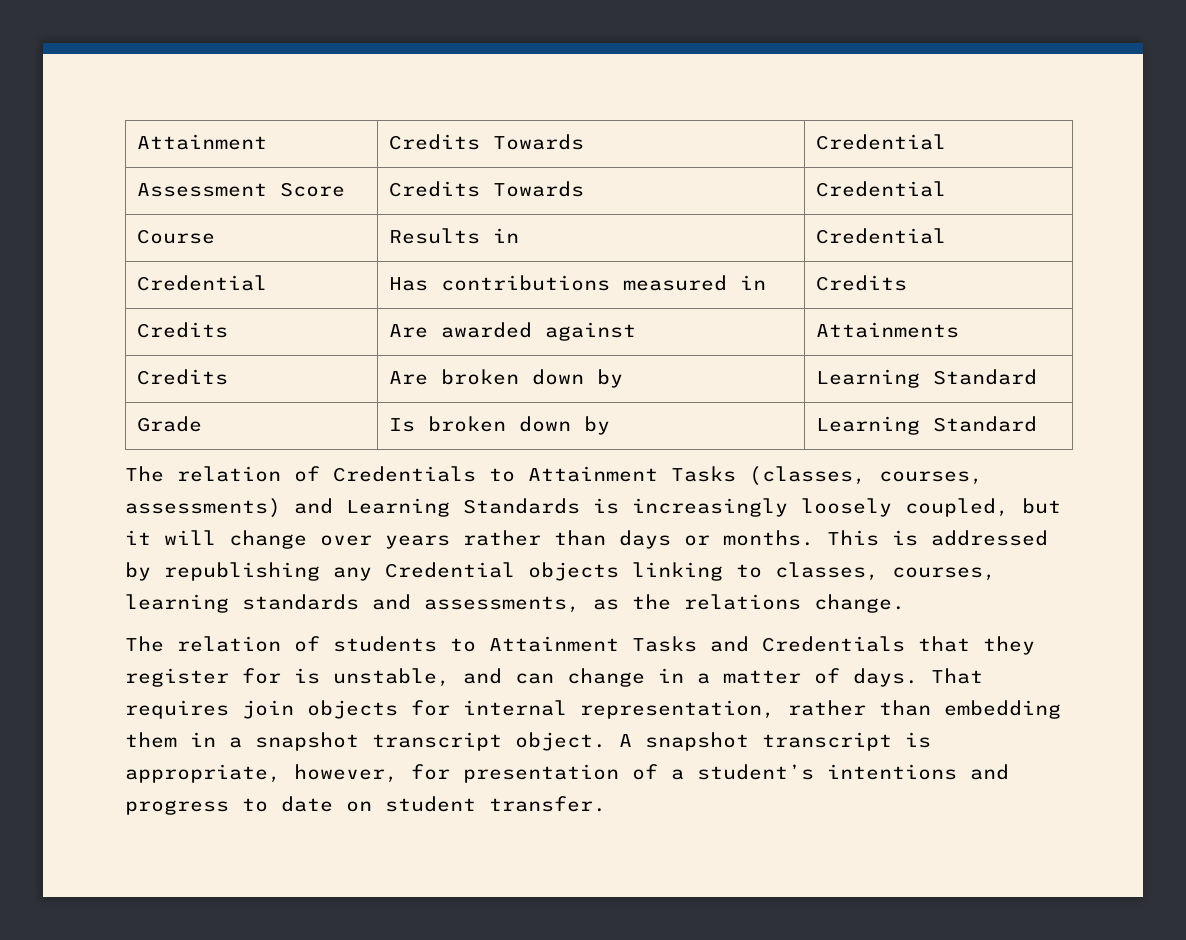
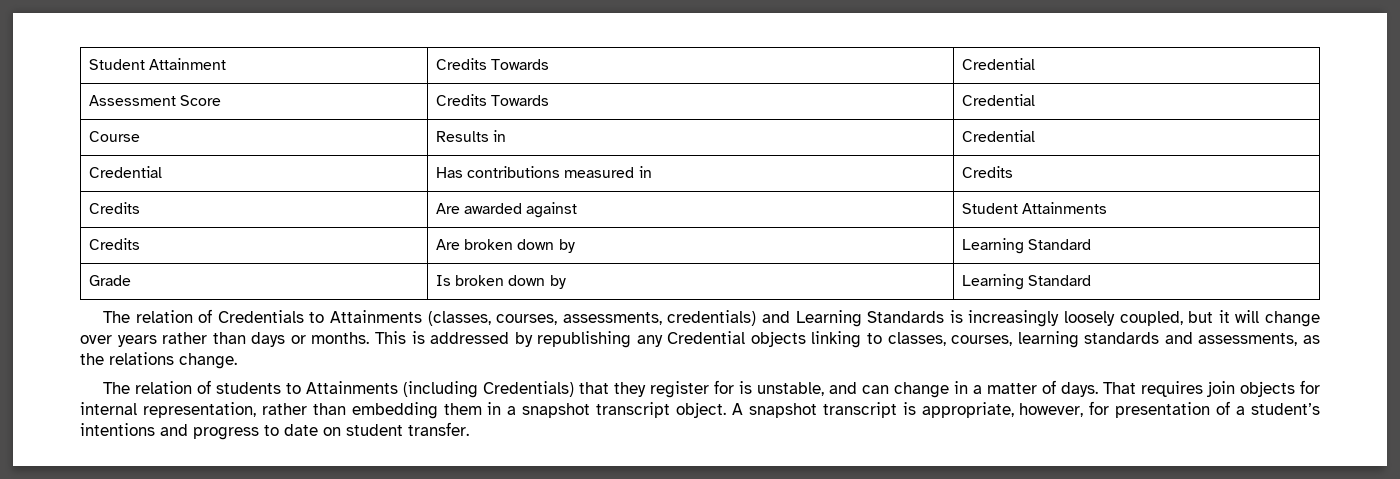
- Attainment | Credits Towards | Credential
+ Student Attainment | Credits Towards | Credential
- Credits | Are awarded against | Attainments
+ Credits | Are awarded against | Student Attainments
- The relation of Credentials to Attainment Tasks (classes, courses, assessments) and Learning Standards is increasingly loosely coupled, but it will change over years rather than days or months.
+ The relation of Credentials to Attainments (classes, courses, assessments, credentials) and Learning Standards is increasingly loosely coupled, but it will change over years rather than days or months.
- The relation of students to Attainment Tasks and Credentials that they register for is unstable, and can change in a matter of days.
+ The relation of students to Attainments (including Credentials) that they register for is unstable, and can change in a matter of days.

